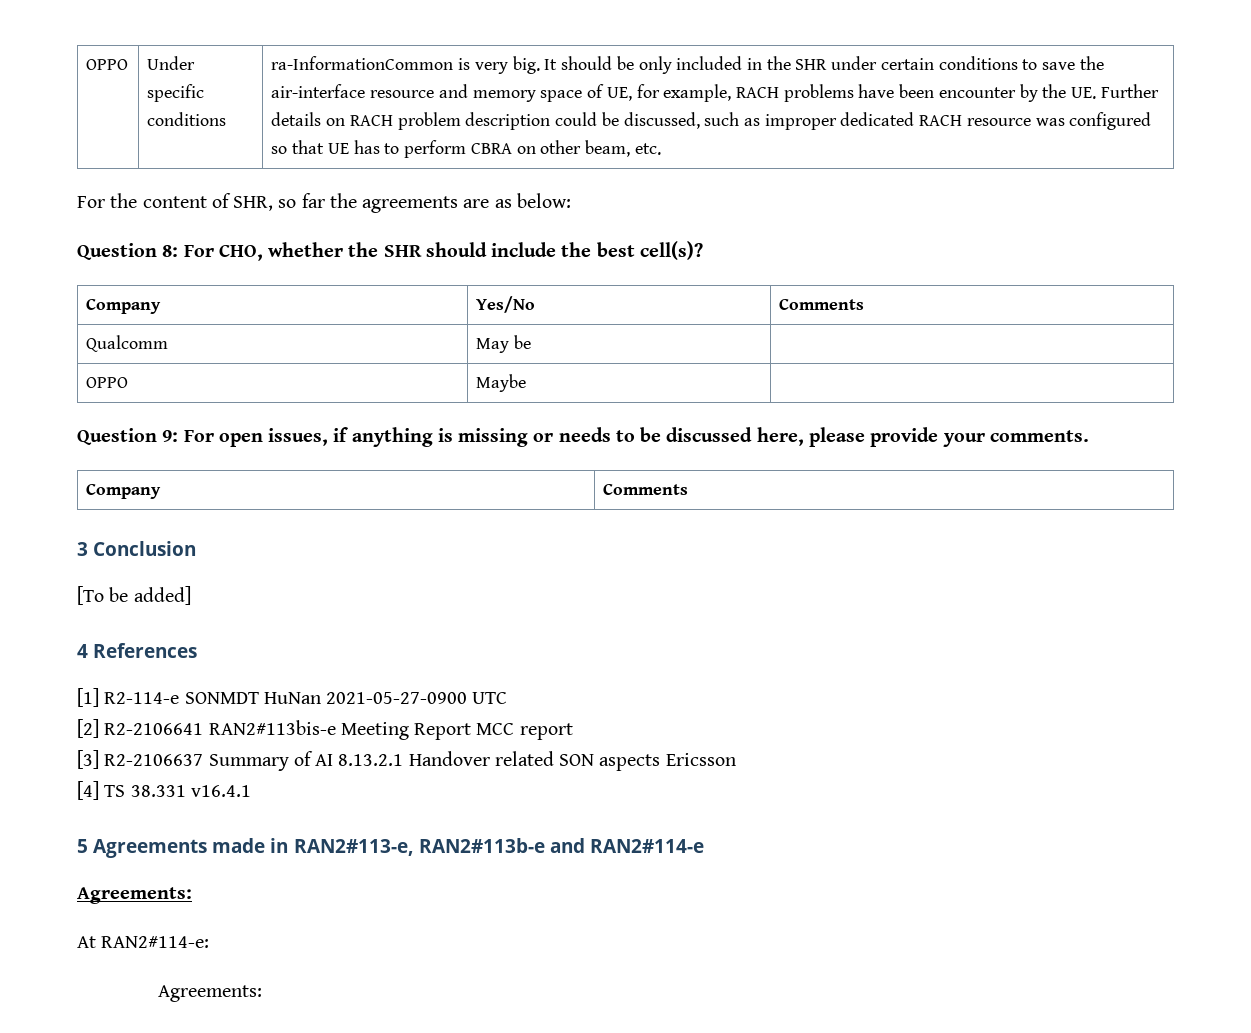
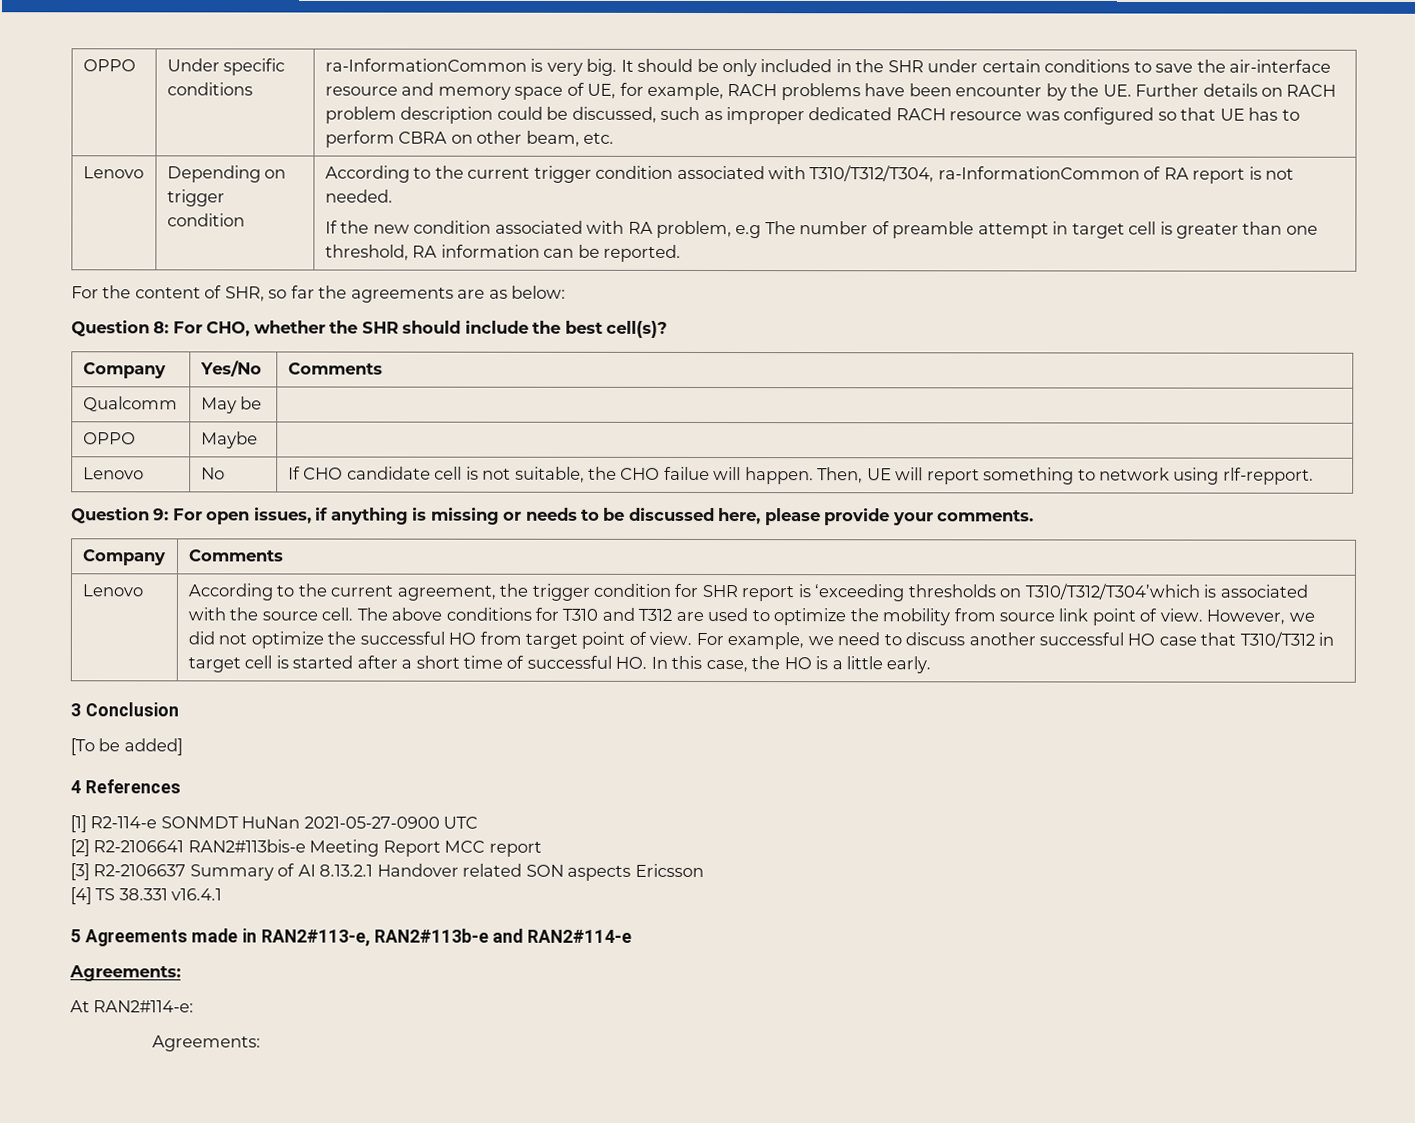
+ Lenovo | Depending on trigger condition | According to the current trigger condition associated with T310/T312/T304, ra-InformationCommon of RA report is not needed.
+ If the new condition associated with RA problem, e.g The number of preamble attempt in target cell is greater than one threshold, RA information can be reported.
+ Lenovo | No | If CHO candidate cell is not suitable, the CHO failue will happen. Then, UE will report something to network using rlf-repport.
+ Lenovo | According to the current agreement, the trigger condition for SHR report is ‘exceeding thresholds on T310/T312/T304’which is associated with the source cell. The above conditions for T310 and T312 are used to optimize the mobility from source link point of view. However, we did not optimize the successful HO from target point of view. For example, we need to discuss another successful HO case that T310/T312 in target cell is started after a short time of successful HO. In this case, the HO is a little early.

